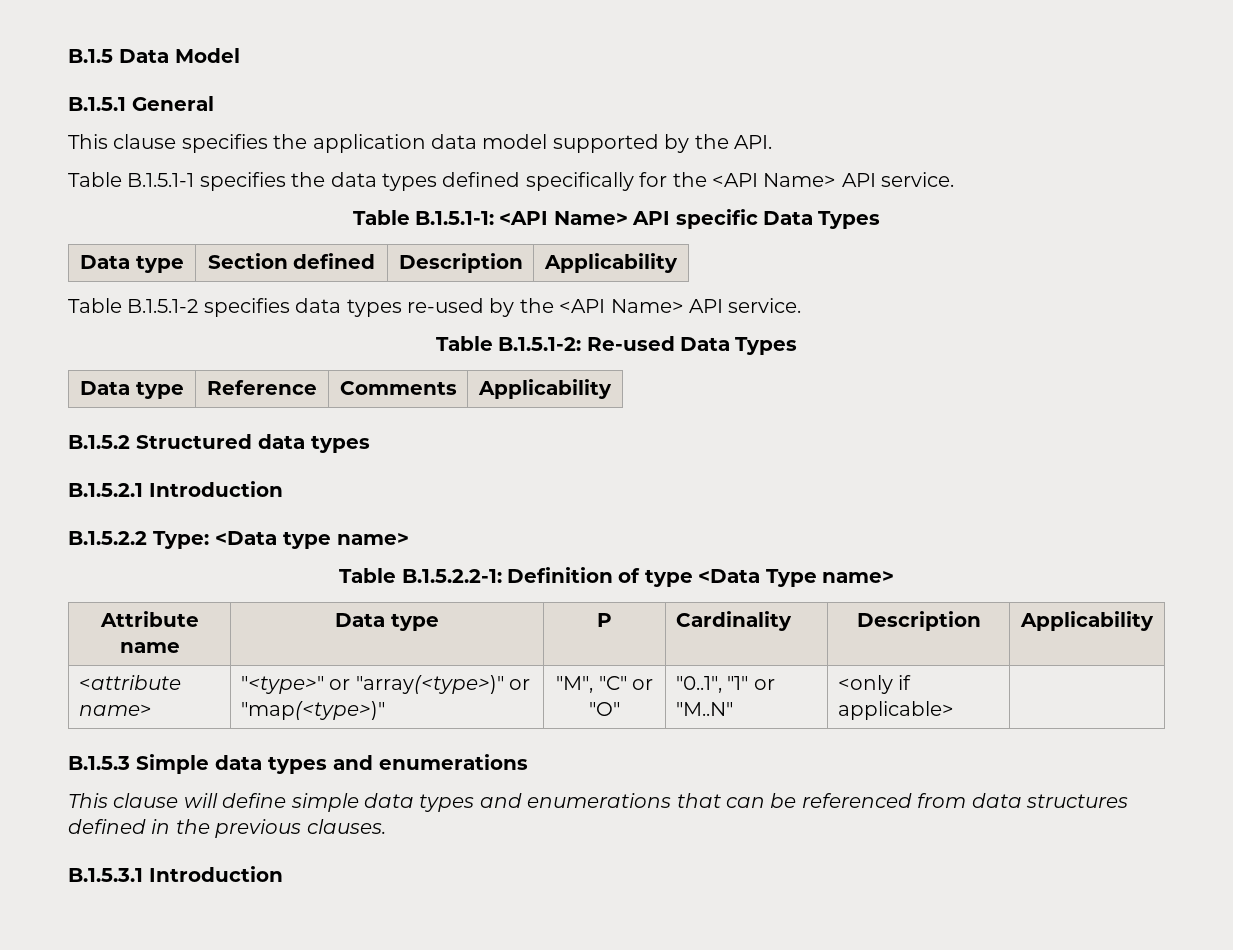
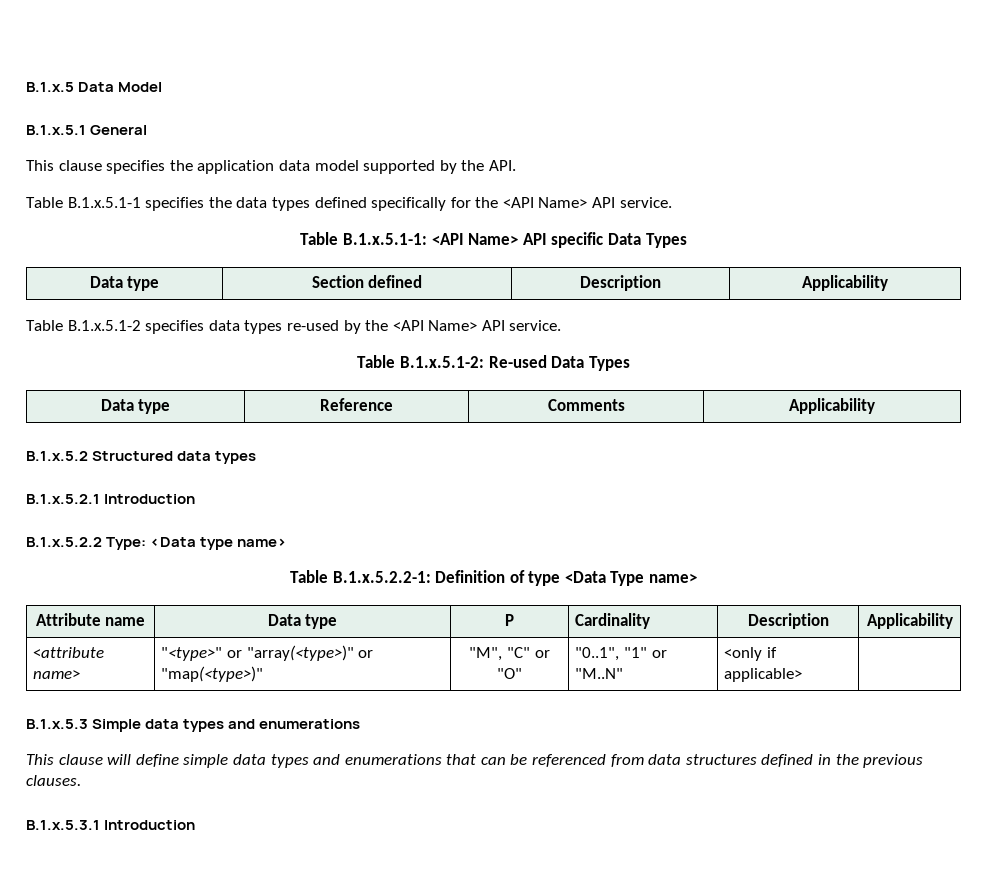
- B.1.5 Data Model
+ B.1.x.5 Data Model
- B.1.5.1 General
+ B.1.x.5.1 General
- Table B.1.5.1-1 specifies the data types defined specifically for the <API Name> API service.
+ Table B.1.x.5.1-1 specifies the data types defined specifically for the <API Name> API service.
- Table B.1.5.1-1: <API Name> API specific Data Types
+ Table B.1.x.5.1-1: <API Name> API specific Data Types
- Table B.1.5.1-2 specifies data types re-used by the <API Name> API service.
+ Table B.1.x.5.1-2 specifies data types re-used by the <API Name> API service.
- Table B.1.5.1-2: Re-used Data Types
+ Table B.1.x.5.1-2: Re-used Data Types
- B.1.5.2 Structured data types
+ B.1.x.5.2 Structured data types
- B.1.5.2.1 Introduction
+ B.1.x.5.2.1 Introduction
- B.1.5.2.2 Type: <Data type name>
+ B.1.x.5.2.2 Type: <Data type name>
- Table B.1.5.2.2-1: Definition of type <Data Type name>
+ Table B.1.x.5.2.2-1: Definition of type <Data Type name>
- B.1.5.3 Simple data types and enumerations
+ B.1.x.5.3 Simple data types and enumerations
- B.1.5.3.1 Introduction
+ B.1.x.5.3.1 Introduction

